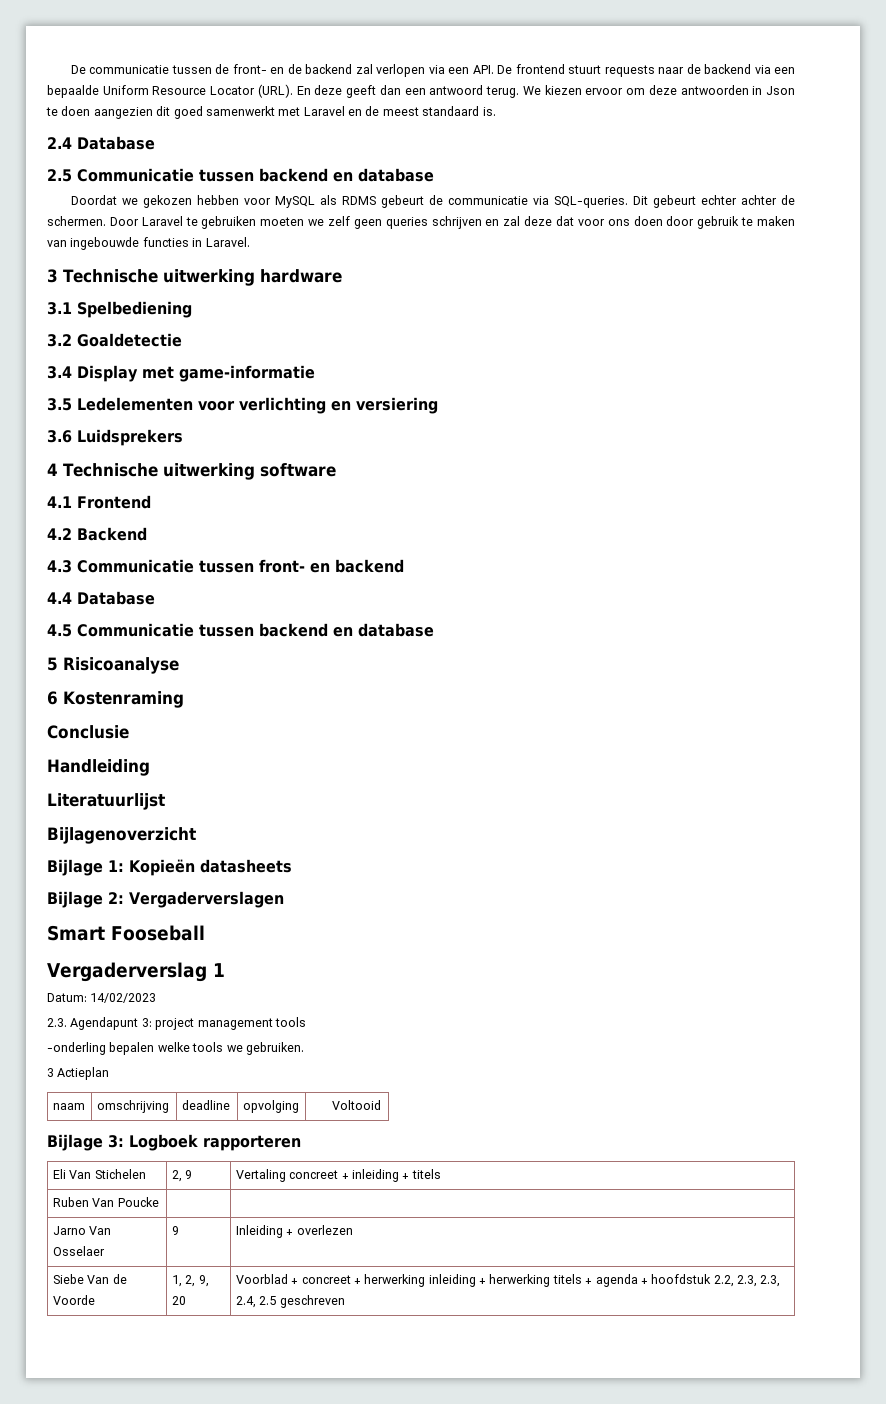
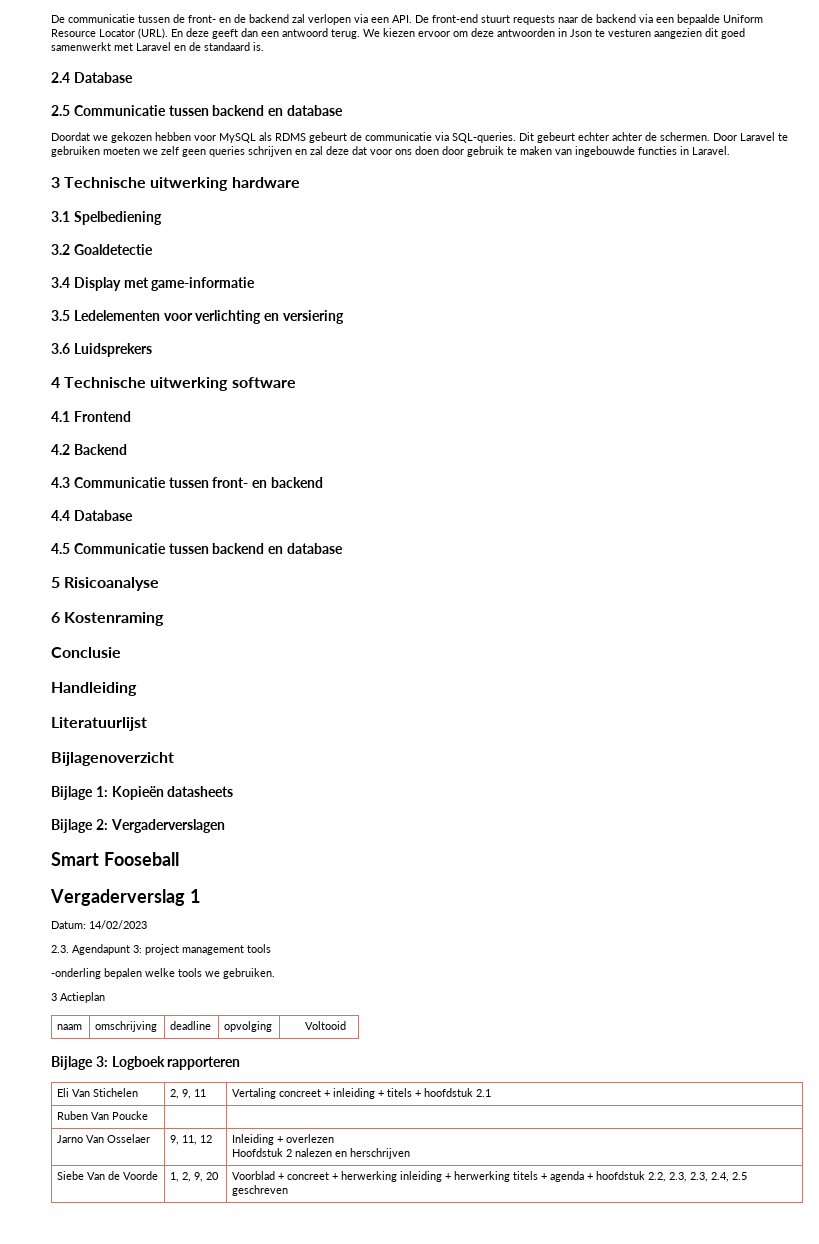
- De communicatie tussen de front- en de backend zal verlopen via een API. De frontend stuurt requests naar de backend via een bepaalde Uniform Resource Locator (URL).
+ De communicatie tussen de front- en de backend zal verlopen via een API. De front-end stuurt requests naar de backend via een bepaalde Uniform Resource Locator (URL).
- We kiezen ervoor om deze antwoorden in Json te doen aangezien dit goed samenwerkt met Laravel en de meest standaard is.
+ We kiezen ervoor om deze antwoorden in Json te vesturen aangezien dit goed samenwerkt met Laravel en de standaard is.
- Eli Van Stichelen | 2, 9 | Vertaling concreet + inleiding + titels
+ Eli Van Stichelen | 2, 9, 11 | Vertaling concreet + inleiding + titels + hoofdstuk 2.1
- Jarno Van Osselaer | 9 | Inleiding + overlezen
+ Jarno Van Osselaer | 9, 11, 12 | Inleiding + overlezen
+ Hoofdstuk 2 nalezen en herschrijven

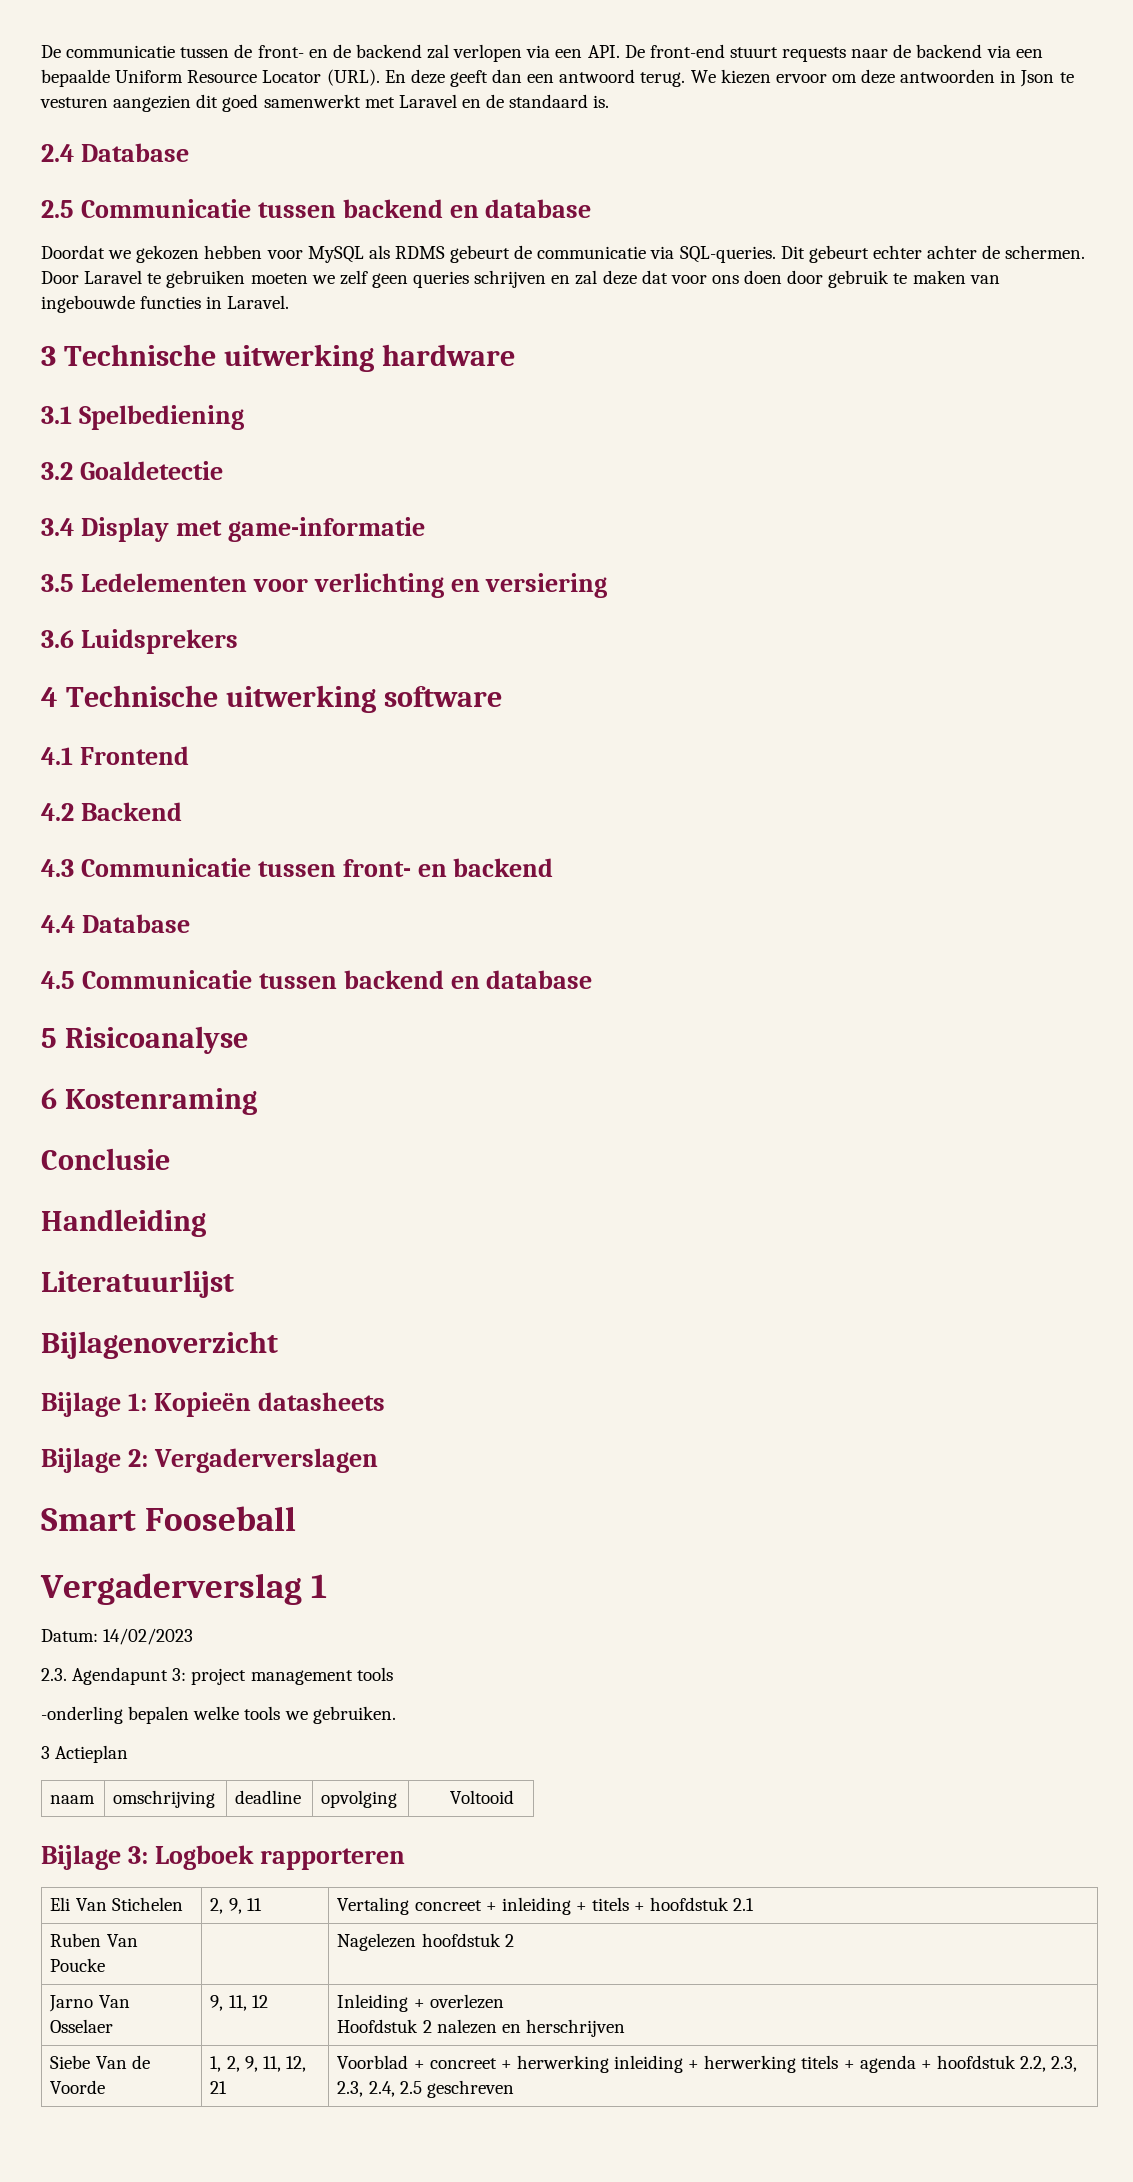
- Ruben Van Poucke | |
+ Ruben Van Poucke | | Nagelezen hoofdstuk 2
- Siebe Van de Voorde | 1, 2, 9, 20 | Voorblad + concreet + herwerking inleiding + herwerking titels + agenda + hoofdstuk 2.2, 2.3, 2.3, 2.4, 2.5 geschreven
+ Siebe Van de Voorde | 1, 2, 9, 11, 12, 21 | Voorblad + concreet + herwerking inleiding + herwerking titels + agenda + hoofdstuk 2.2, 2.3, 2.3, 2.4, 2.5 geschreven

